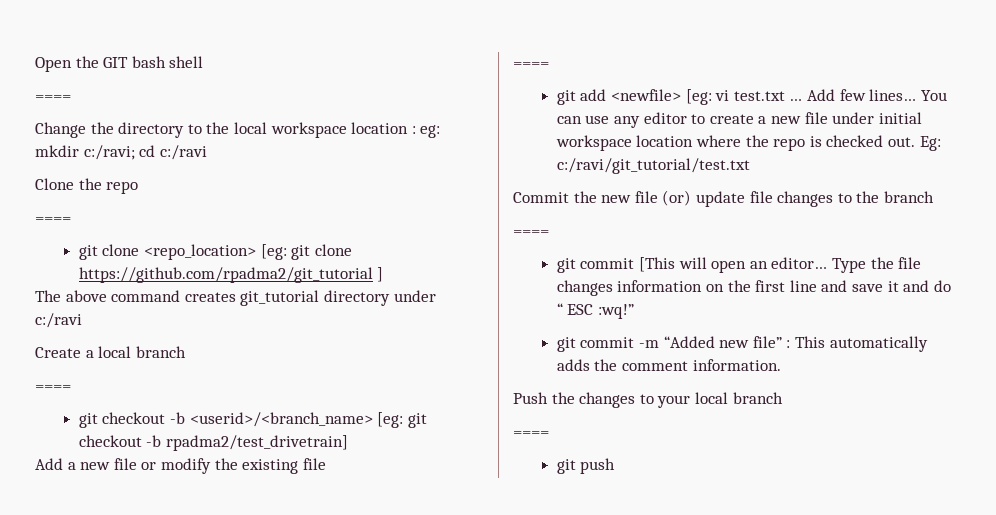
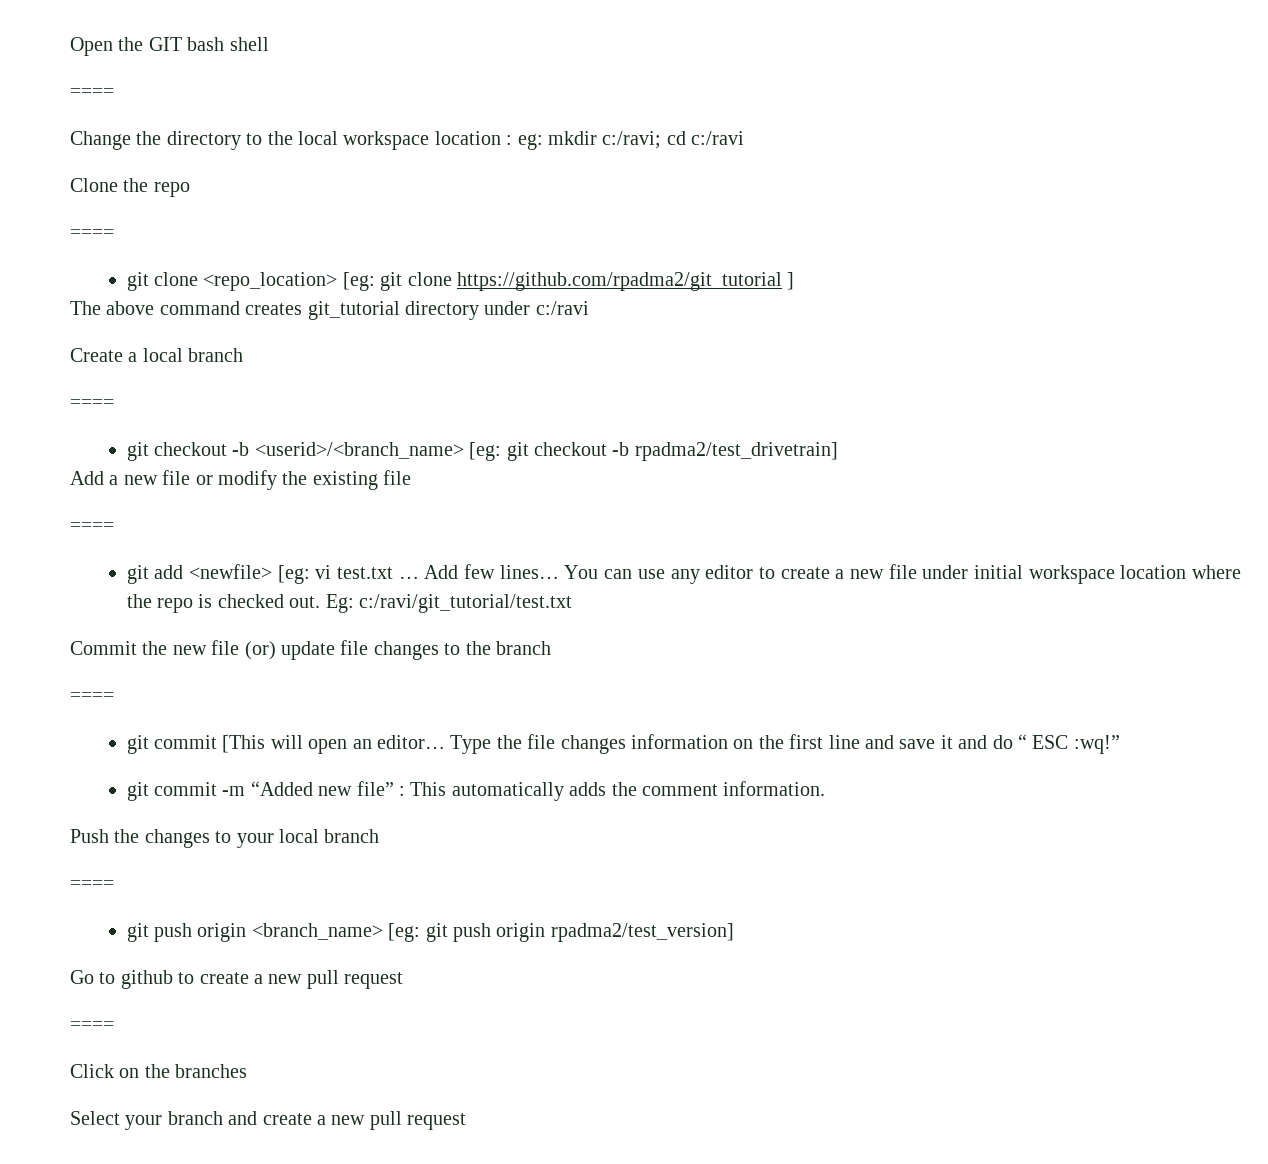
- git push
+ git push origin <branch_name> [eg: git push origin rpadma2/test_version]
+ Go to github to create a new pull request
+ ====
+ Click on the branches
+ Select your branch and create a new pull request

